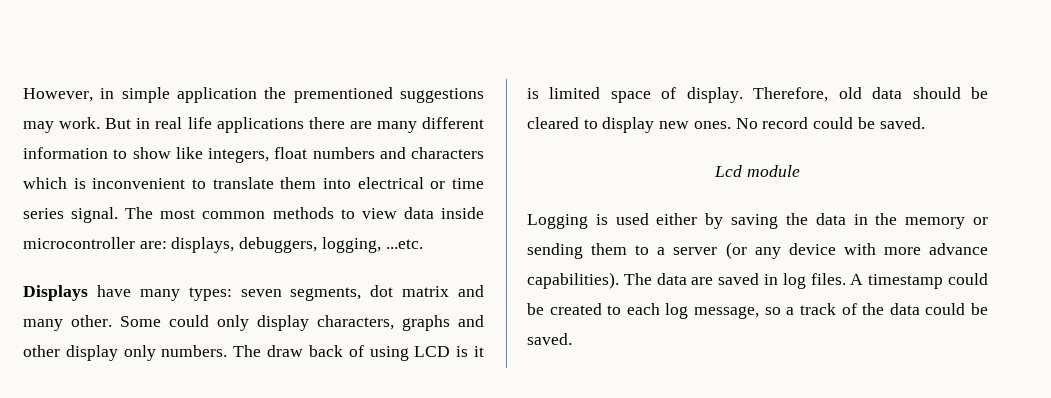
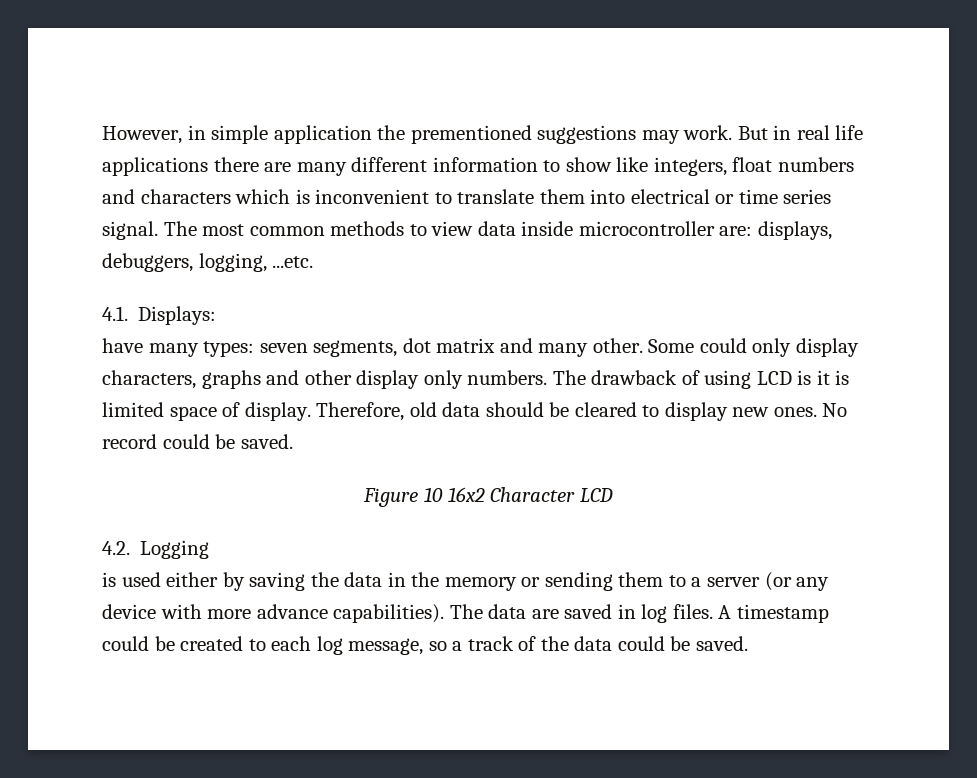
- Displays have many types: seven segments, dot matrix and many other.
+ 4.1. Displays:
+ have many types: seven segments, dot matrix and many other.
- The draw back of using LCD is it is limited space of display.
+ The drawback of using LCD is it is limited space of display.
- Lcd module
- Logging is used either by saving the data in the memory or sending them to a server (or any device with more advance capabilities).
+ Figure 10 16x2 Character LCD
+ 4.2. Logging
+ is used either by saving the data in the memory or sending them to a server (or any device with more advance capabilities).

